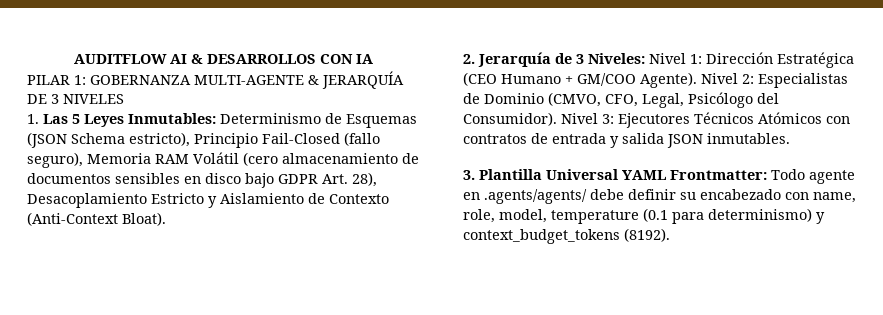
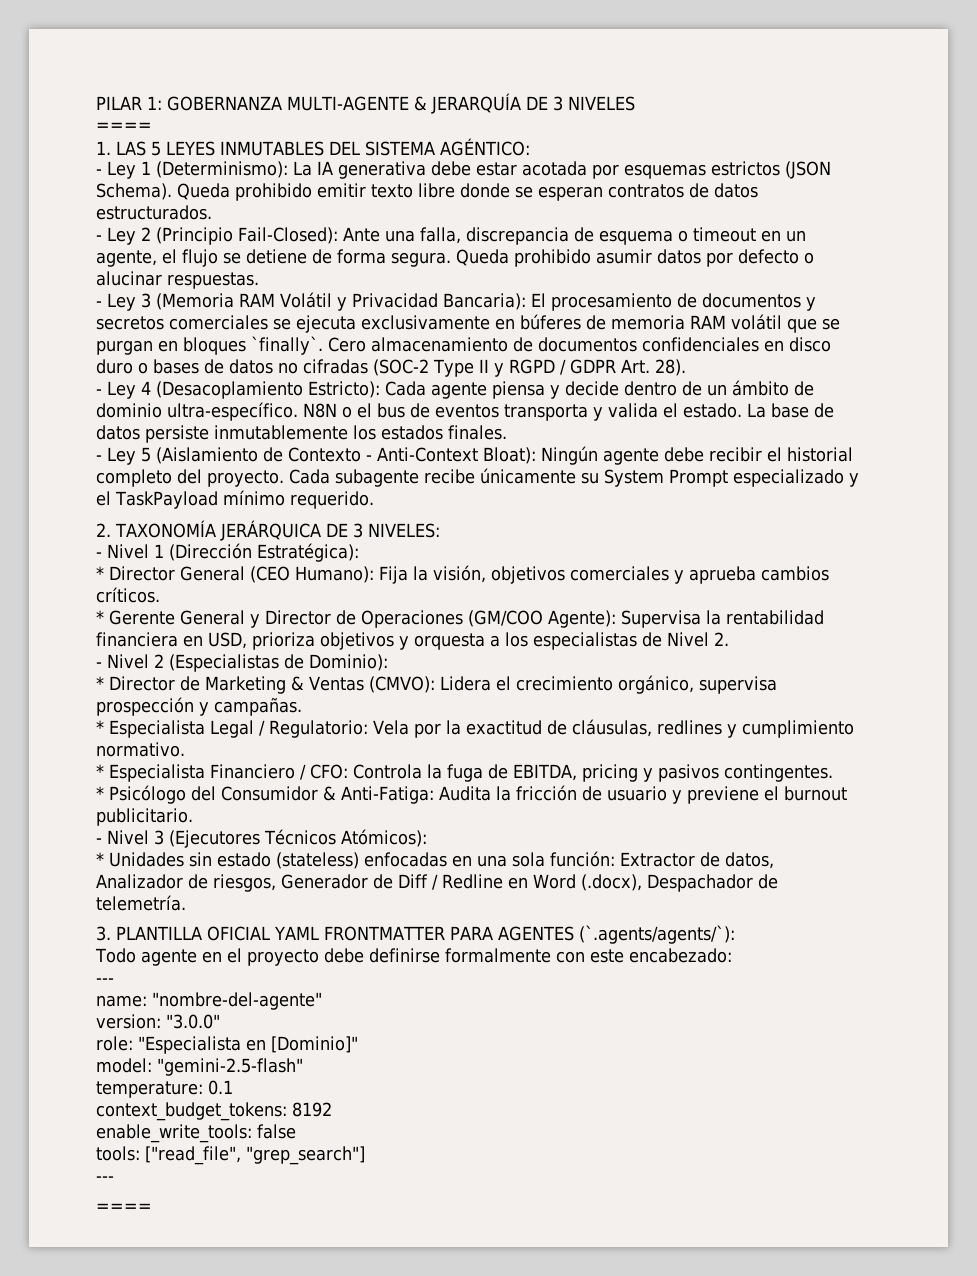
- AUDITFLOW AI & DESARROLLOS CON IA
  PILAR 1: GOBERNANZA MULTI-AGENTE & JERARQUÍA DE 3 NIVELES
+ ====
- 1. Las 5 Leyes Inmutables: Determinismo de Esquemas (JSON Schema estricto), Principio Fail-Closed (fallo seguro), Memoria RAM Volátil (cero almacenamiento de documentos sensibles en disco bajo GDPR Art. 28), Desacoplamiento Estricto y Aislamiento de Contexto (Anti-Context Bloat).
- 2. Jerarquía de 3 Niveles: Nivel 1: Dirección Estratégica (CEO Humano + GM/COO Agente). Nivel 2: Especialistas de Dominio (CMVO, CFO, Legal, Psicólogo del Consumidor). Nivel 3: Ejecutores Técnicos Atómicos con contratos de entrada y salida JSON inmutables.
- 3. Plantilla Universal YAML Frontmatter: Todo agente en .agents/agents/ debe definir su encabezado con name, role, model, temperature (0.1 para determinismo) y context_budget_tokens (8192).
+ 1. LAS 5 LEYES INMUTABLES DEL SISTEMA AGÉNTICO:
+ - Ley 1 (Determinismo): La IA generativa debe estar acotada por esquemas estrictos (JSON Schema). Queda prohibido emitir texto libre donde se esperan contratos de datos estructurados.
+ - Ley 2 (Principio Fail-Closed): Ante una falla, discrepancia de esquema o timeout en un agente, el flujo se detiene de forma segura. Queda prohibido asumir datos por defecto o alucinar respuestas.
+ - Ley 3 (Memoria RAM Volátil y Privacidad Bancaria): El procesamiento de documentos y secretos comerciales se ejecuta exclusivamente en búferes de memoria RAM volátil que se purgan en bloques `finally`. Cero almacenamiento de documentos confidenciales en disco duro o bases de datos no cifradas (SOC-2 Type II y RGPD / GDPR Art. 28).
+ - Ley 4 (Desacoplamiento Estricto): Cada agente piensa y decide dentro de un ámbito de dominio ultra-específico. N8N o el bus de eventos transporta y valida el estado. La base de datos persiste inmutablemente los estados finales.
+ - Ley 5 (Aislamiento de Contexto - Anti-Context Bloat): Ningún agente debe recibir el historial completo del proyecto. Cada subagente recibe únicamente su System Prompt especializado y el TaskPayload mínimo requerido.
+ 2. TAXONOMÍA JERÁRQUICA DE 3 NIVELES:
+ - Nivel 1 (Dirección Estratégica):
+ * Director General (CEO Humano): Fija la visión, objetivos comerciales y aprueba cambios críticos.
+ * Gerente General y Director de Operaciones (GM/COO Agente): Supervisa la rentabilidad financiera en USD, prioriza objetivos y orquesta a los especialistas de Nivel 2.
+ - Nivel 2 (Especialistas de Dominio):
+ * Director de Marketing & Ventas (CMVO): Lidera el crecimiento orgánico, supervisa prospección y campañas.
+ * Especialista Legal / Regulatorio: Vela por la exactitud de cláusulas, redlines y cumplimiento normativo.
+ * Especialista Financiero / CFO: Controla la fuga de EBITDA, pricing y pasivos contingentes.
+ * Psicólogo del Consumidor & Anti-Fatiga: Audita la fricción de usuario y previene el burnout publicitario.
+ - Nivel 3 (Ejecutores Técnicos Atómicos):
+ * Unidades sin estado (stateless) enfocadas en una sola función: Extractor de datos, Analizador de riesgos, Generador de Diff / Redline en Word (.docx), Despachador de telemetría.
+ 3. PLANTILLA OFICIAL YAML FRONTMATTER PARA AGENTES (`.agents/agents/`):
+ Todo agente en el proyecto debe definirse formalmente con este encabezado:
+ ---
+ name: "nombre-del-agente"
+ version: "3.0.0"
+ role: "Especialista en [Dominio]"
+ model: "gemini-2.5-flash"
+ temperature: 0.1
+ context_budget_tokens: 8192
+ enable_write_tools: false
+ tools: ["read_file", "grep_search"]
+ ---
+ ====

